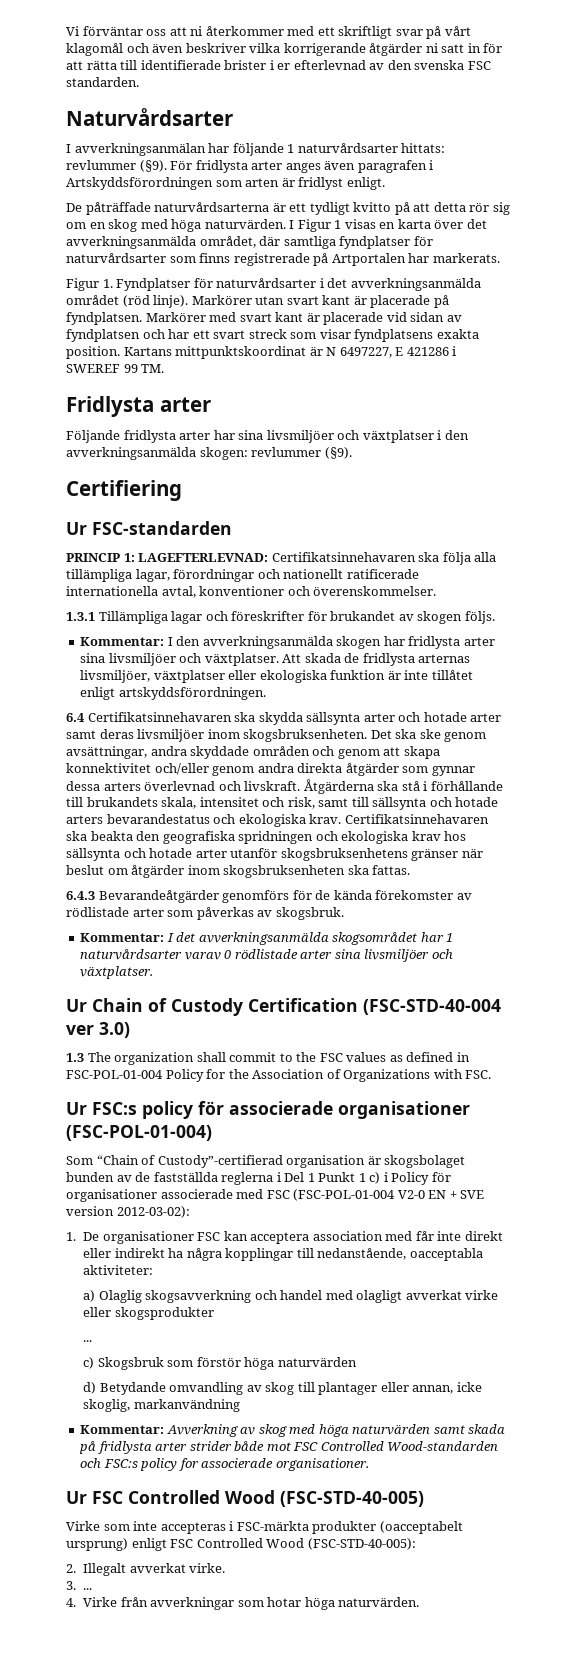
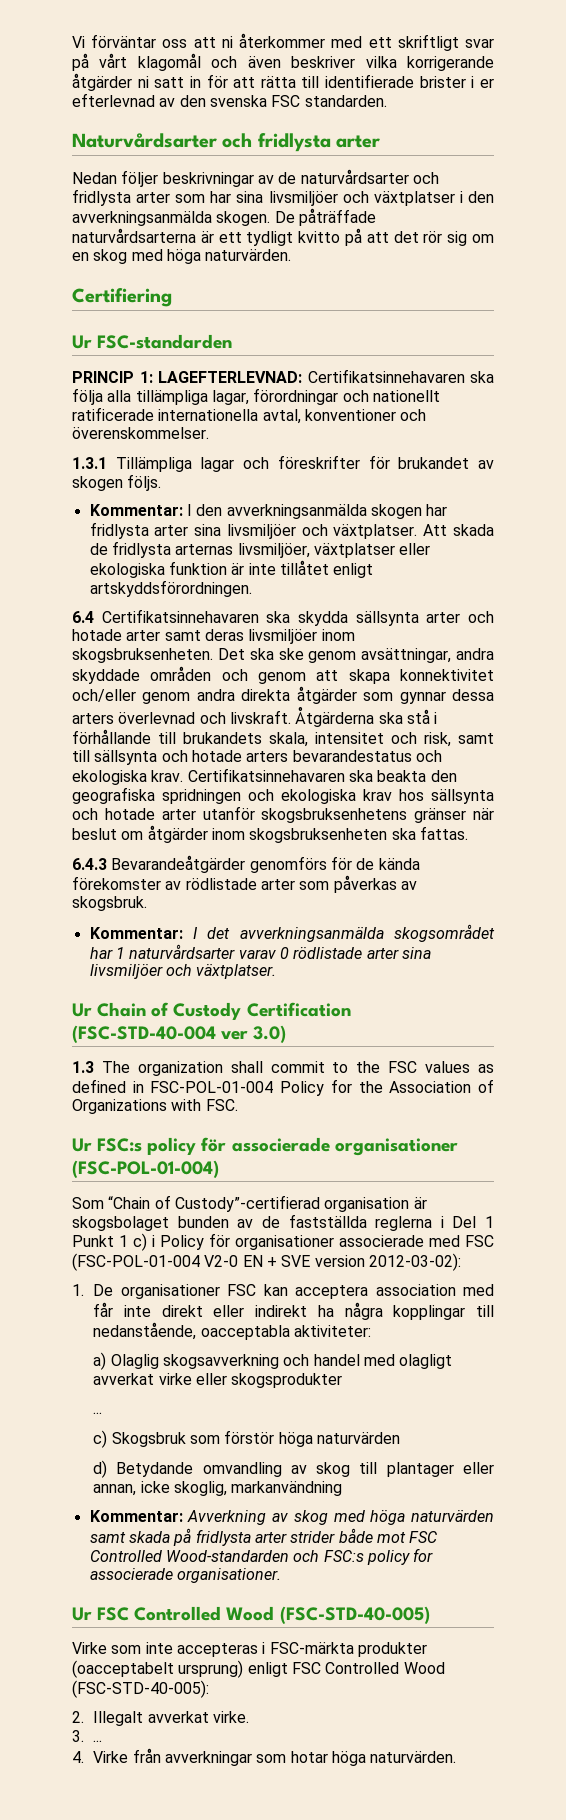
- Naturvårdsarter
- I avverkningsanmälan har följande 1 naturvårdsarter hittats: revlummer (§9). För fridlysta arter anges även paragrafen i Artskyddsförordningen som arten är fridlyst enligt.
- De påträffade naturvårdsarterna är ett tydligt kvitto på att detta rör sig om en skog med höga naturvärden. I Figur 1 visas en karta över det avverkningsanmälda området, där samtliga fyndplatser för naturvårdsarter som finns registrerade på Artportalen har markerats.
- Figur 1. Fyndplatser för naturvårdsarter i det avverkningsanmälda området (röd linje). Markörer utan svart kant är placerade på fyndplatsen. Markörer med svart kant är placerade vid sidan av fyndplatsen och har ett svart streck som visar fyndplatsens exakta position. Kartans mittpunktskoordinat är N 6497227, E 421286 i SWEREF 99 TM.
- Fridlysta arter
- Följande fridlysta arter har sina livsmiljöer och växtplatser i den avverkningsanmälda skogen: revlummer (§9).
+ Naturvårdsarter och fridlysta arter
+ Nedan följer beskrivningar av de naturvårdsarter och fridlysta arter som har sina livsmiljöer och växtplatser i den avverkningsanmälda skogen. De påträffade naturvårdsarterna är ett tydligt kvitto på att det rör sig om en skog med höga naturvärden.

